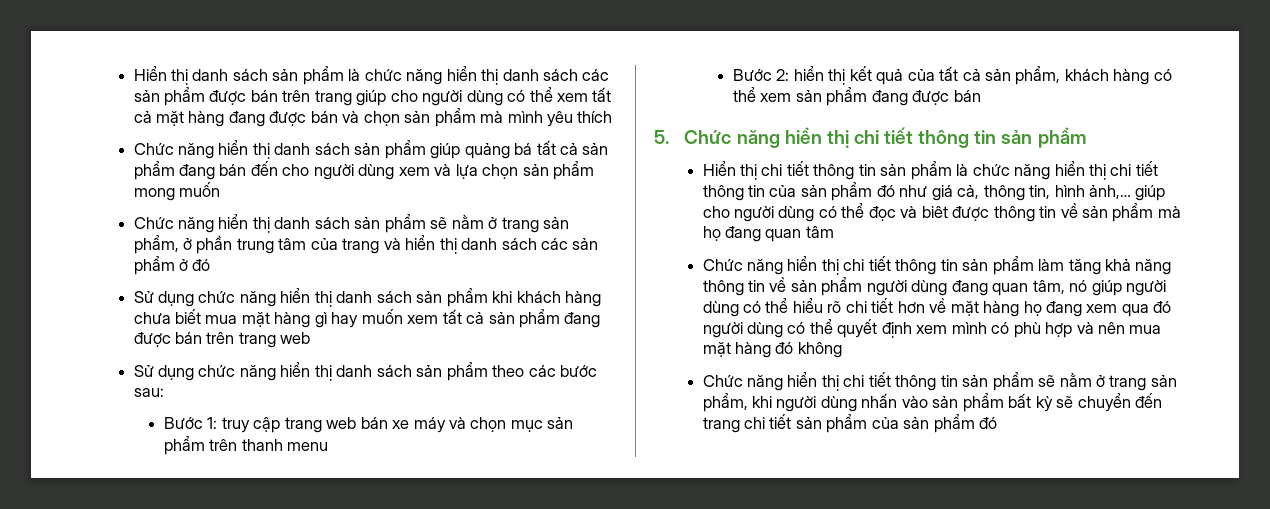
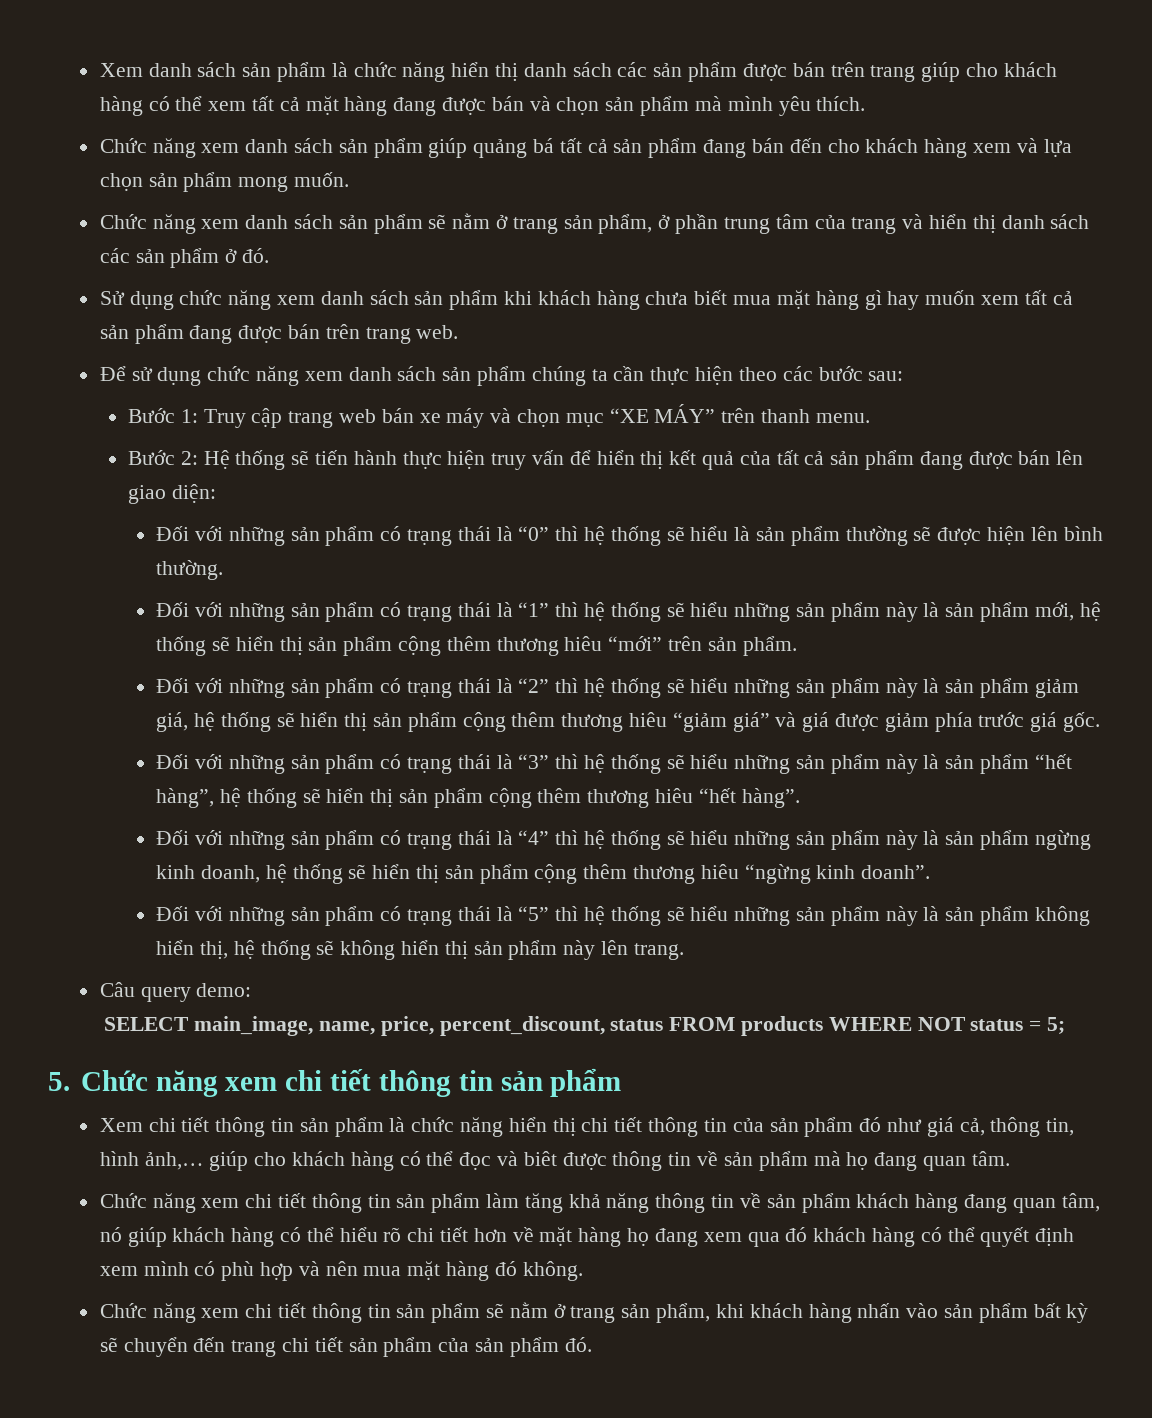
- Hiển thị danh sách sản phẩm là chức năng hiển thị danh sách các sản phẩm được bán trên trang giúp cho người dùng có thể xem tất cả mặt hàng đang được bán và chọn sản phẩm mà mình yêu thích
- Chức năng hiển thị danh sách sản phẩm giúp quảng bá tất cả sản phẩm đang bán đến cho người dùng xem và lựa chọn sản phẩm mong muốn
- Chức năng hiển thị danh sách sản phẩm sẽ nằm ở trang sản phẩm, ở phần trung tâm của trang và hiển thị danh sách các sản phẩm ở đó
- Sử dụng chức năng hiển thị danh sách sản phẩm khi khách hàng chưa biết mua mặt hàng gì hay muốn xem tất cả sản phẩm đang được bán trên trang web
- Sử dụng chức năng hiển thị danh sách sản phẩm theo các bước sau:
+ Xem danh sách sản phẩm là chức năng hiển thị danh sách các sản phẩm được bán trên trang giúp cho khách hàng có thể xem tất cả mặt hàng đang được bán và chọn sản phẩm mà mình yêu thích.
+ Chức năng xem danh sách sản phẩm giúp quảng bá tất cả sản phẩm đang bán đến cho khách hàng xem và lựa chọn sản phẩm mong muốn.
+ Chức năng xem danh sách sản phẩm sẽ nằm ở trang sản phẩm, ở phần trung tâm của trang và hiển thị danh sách các sản phẩm ở đó.
+ Sử dụng chức năng xem danh sách sản phẩm khi khách hàng chưa biết mua mặt hàng gì hay muốn xem tất cả sản phẩm đang được bán trên trang web.
+ Để sử dụng chức năng xem danh sách sản phẩm chúng ta cần thực hiện theo các bước sau:
- Bước 1: truy cập trang web bán xe máy và chọn mục sản phẩm trên thanh menu
+ Bước 1: Truy cập trang web bán xe máy và chọn mục “XE MÁY” trên thanh menu.
- Bước 2: hiển thị kết quả của tất cả sản phẩm, khách hàng có thể xem sản phẩm đang được bán
+ Bước 2: Hệ thống sẽ tiến hành thực hiện truy vấn để hiển thị kết quả của tất cả sản phẩm đang được bán lên giao diện:
+ Đối với những sản phẩm có trạng thái là “0” thì hệ thống sẽ hiểu là sản phẩm thường sẽ được hiện lên bình thường.
+ Đối với những sản phẩm có trạng thái là “1” thì hệ thống sẽ hiểu những sản phẩm này là sản phẩm mới, hệ thống sẽ hiển thị sản phẩm cộng thêm thương hiêu “mới” trên sản phẩm.
+ Đối với những sản phẩm có trạng thái là “2” thì hệ thống sẽ hiểu những sản phẩm này là sản phẩm giảm giá, hệ thống sẽ hiển thị sản phẩm cộng thêm thương hiêu “giảm giá” và giá được giảm phía trước giá gốc.
+ Đối với những sản phẩm có trạng thái là “3” thì hệ thống sẽ hiểu những sản phẩm này là sản phẩm “hết hàng”, hệ thống sẽ hiển thị sản phẩm cộng thêm thương hiêu “hết hàng”.
+ Đối với những sản phẩm có trạng thái là “4” thì hệ thống sẽ hiểu những sản phẩm này là sản phẩm ngừng kinh doanh, hệ thống sẽ hiển thị sản phẩm cộng thêm thương hiêu “ngừng kinh doanh”.
+ Đối với những sản phẩm có trạng thái là “5” thì hệ thống sẽ hiểu những sản phẩm này là sản phẩm không hiển thị, hệ thống sẽ không hiển thị sản phẩm này lên trang.
+ Câu query demo:
+ SELECT main_image, name, price, percent_discount, status FROM products WHERE NOT status = 5;
- 5. Chức năng hiển thị chi tiết thông tin sản phẩm
+ 5. Chức năng xem chi tiết thông tin sản phẩm
- Hiển thị chi tiết thông tin sản phẩm là chức năng hiển thị chi tiết thông tin của sản phẩm đó như giá cả, thông tin, hình ảnh,… giúp cho người dùng có thể đọc và biêt được thông tin về sản phẩm mà họ đang quan tâm
- Chức năng hiển thị chi tiết thông tin sản phẩm làm tăng khả năng thông tin về sản phẩm người dùng đang quan tâm, nó giúp người dùng có thể hiểu rõ chi tiết hơn về mặt hàng họ đang xem qua đó người dùng có thể quyết định xem mình có phù hợp và nên mua mặt hàng đó không
- Chức năng hiển thị chi tiết thông tin sản phẩm sẽ nằm ở trang sản phẩm, khi người dùng nhấn vào sản phẩm bất kỳ sẽ chuyển đến trang chi tiết sản phẩm của sản phẩm đó
+ Xem chi tiết thông tin sản phẩm là chức năng hiển thị chi tiết thông tin của sản phẩm đó như giá cả, thông tin, hình ảnh,… giúp cho khách hàng có thể đọc và biêt được thông tin về sản phẩm mà họ đang quan tâm.
+ Chức năng xem chi tiết thông tin sản phẩm làm tăng khả năng thông tin về sản phẩm khách hàng đang quan tâm, nó giúp khách hàng có thể hiểu rõ chi tiết hơn về mặt hàng họ đang xem qua đó khách hàng có thể quyết định xem mình có phù hợp và nên mua mặt hàng đó không.
+ Chức năng xem chi tiết thông tin sản phẩm sẽ nằm ở trang sản phẩm, khi khách hàng nhấn vào sản phẩm bất kỳ sẽ chuyển đến trang chi tiết sản phẩm của sản phẩm đó.

